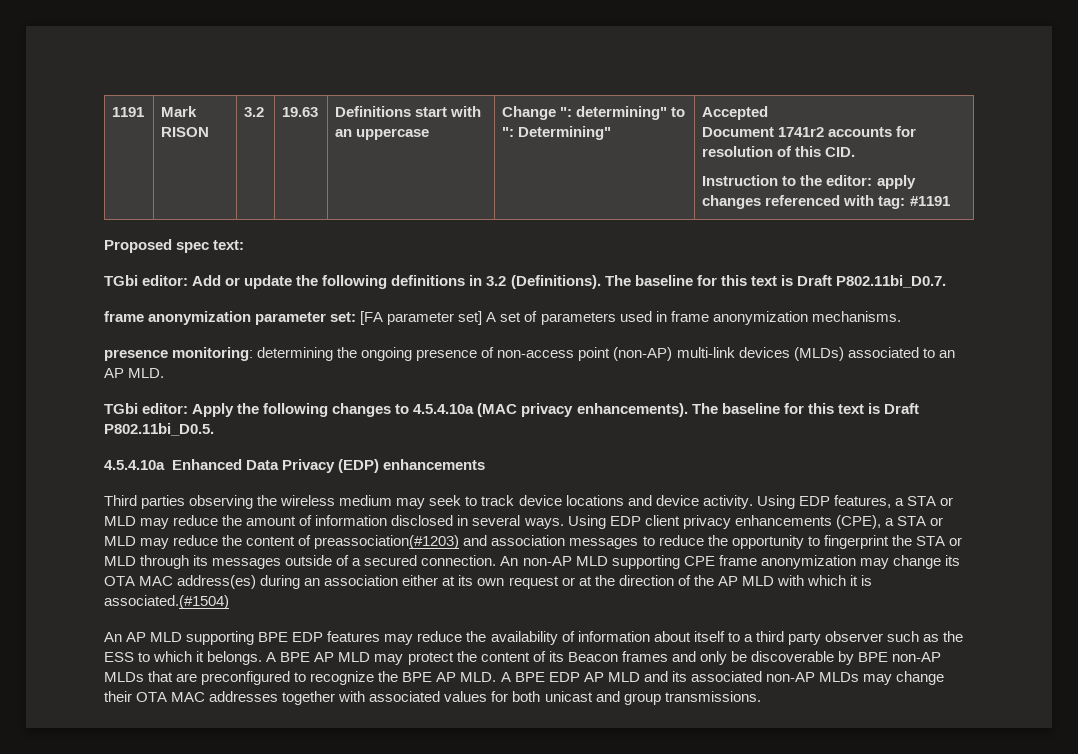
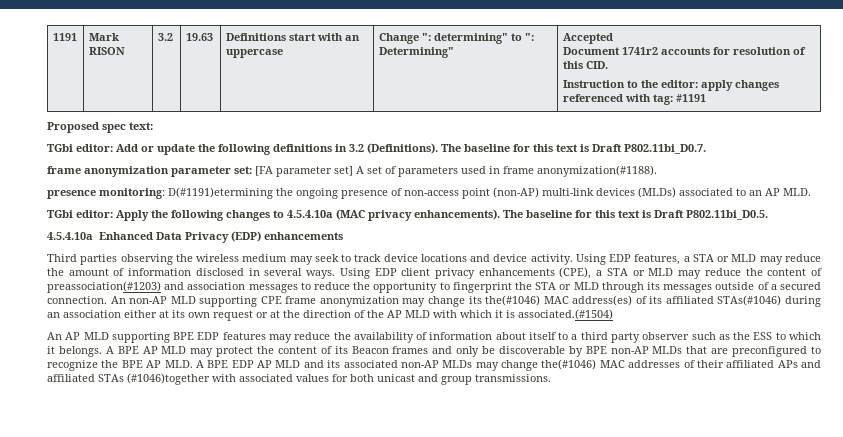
- frame anonymization parameter set: [FA parameter set] A set of parameters used in frame anonymization mechanisms.
+ frame anonymization parameter set: [FA parameter set] A set of parameters used in frame anonymization(#1188).
- presence monitoring: determining the ongoing presence of non-access point (non-AP) multi-link devices (MLDs) associated to an AP MLD.
+ presence monitoring: D(#1191)etermining the ongoing presence of non-access point (non-AP) multi-link devices (MLDs) associated to an AP MLD.
- An non-AP MLD supporting CPE frame anonymization may change its OTA MAC address(es) during an association either at its own request or at the direction of the AP MLD with which it is associated.(#1504)
+ An non-AP MLD supporting CPE frame anonymization may change its the(#1046) MAC address(es) of its affiliated STAs(#1046) during an association either at its own request or at the direction of the AP MLD with which it is associated.(#1504)
- A BPE AP MLD may protect the content of its Beacon frames and only be discoverable by BPE non-AP MLDs that are preconfigured to recognize the BPE AP MLD. A BPE EDP AP MLD and its associated non-AP MLDs may change their OTA MAC addresses together with associated values for both unicast and group transmissions.
+ A BPE AP MLD may protect the content of its Beacon frames and only be discoverable by BPE non-AP MLDs that are preconfigured to recognize the BPE AP MLD. A BPE EDP AP MLD and its associated non-AP MLDs may change the(#1046) MAC addresses of their affiliated APs and affiliated STAs (#1046)together with associated values for both unicast and group transmissions.

